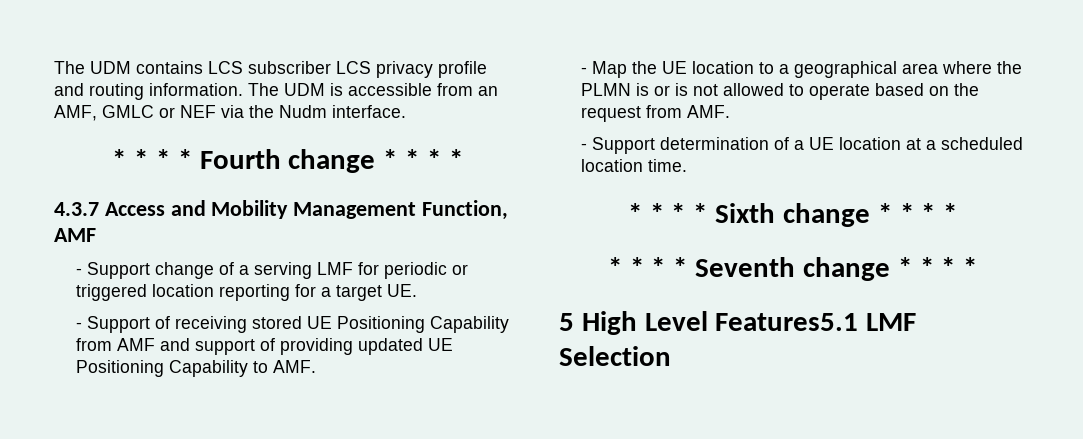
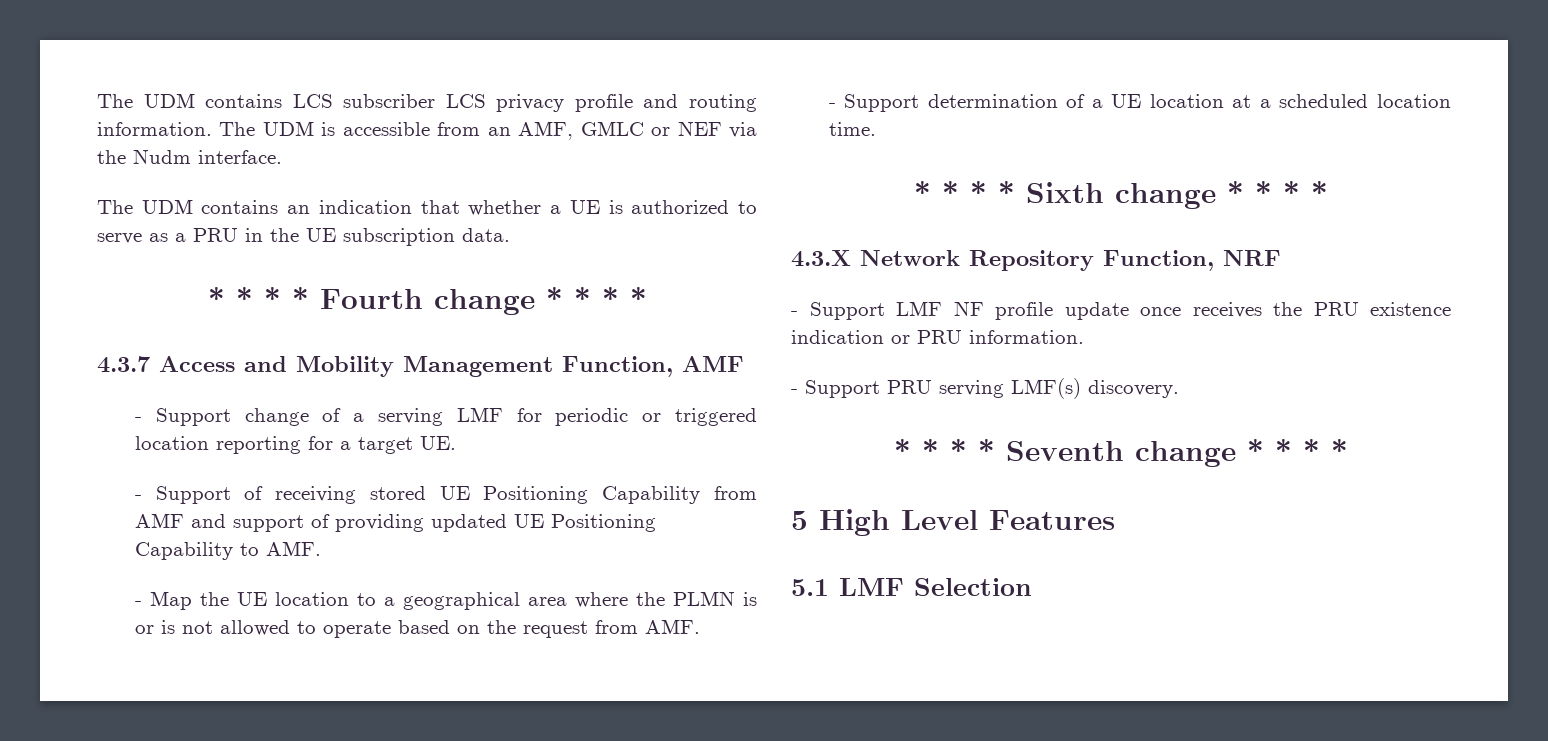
+ The UDM contains an indication that whether a UE is authorized to serve as a PRU in the UE subscription data.
+ 4.3.X Network Repository Function, NRF
+ - Support LMF NF profile update once receives the PRU existence indication or PRU information.
+ - Support PRU serving LMF(s) discovery.
- 5 High Level Features5.1 LMF Selection
+ 5 High Level Features
+ 5.1 LMF Selection

